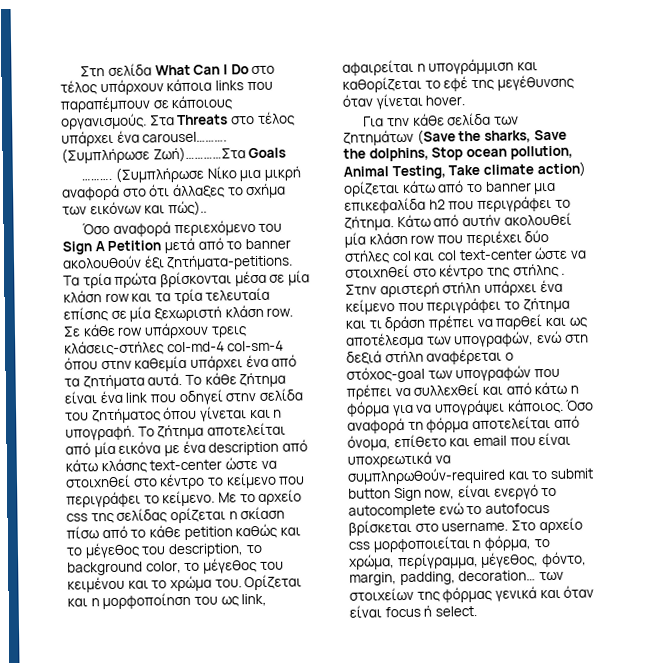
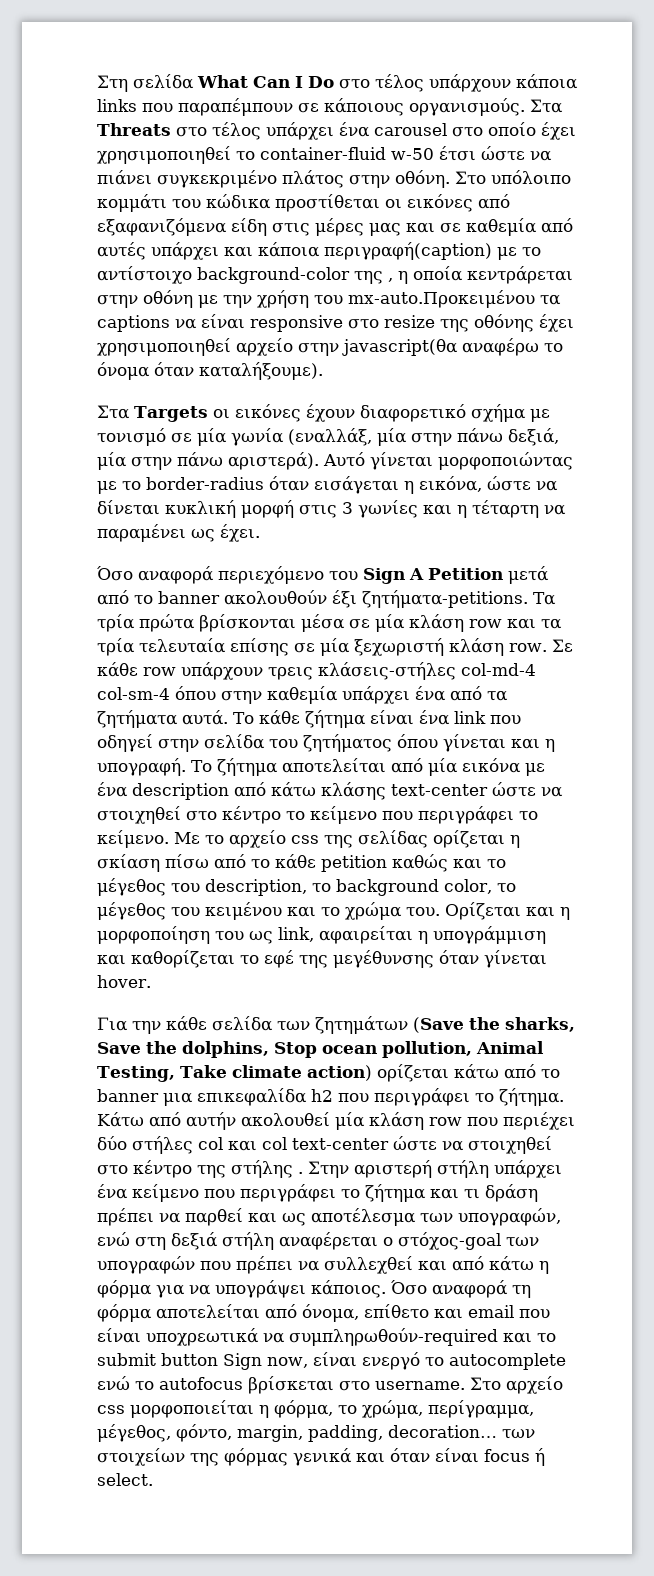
- Στα Threats στο τέλος υπάρχει ένα carousel………. (Συμπλήρωσε Ζωή)…………Στα Goals
- ………. (Συμπλήρωσε Νίκο μια μικρή αναφορά στο ότι άλλαξες το σχήμα των εικόνων και πώς)..
+ Στα Threats στο τέλος υπάρχει ένα carousel στο οποίο έχει χρησιμοποιηθεί το container-fluid w-50 έτσι ώστε να πιάνει συγκεκριμένο πλάτος στην οθόνη. Στο υπόλοιπο κομμάτι του κώδικα προστίθεται οι εικόνες από εξαφανιζόμενα είδη στις μέρες μας και σε καθεμία από αυτές υπάρχει και κάποια περιγραφή(caption) με το αντίστοιχο background-color της , η οποία κεντράρεται στην οθόνη με την χρήση του mx-auto.Προκειμένου τα captions να είναι responsive στο resize της οθόνης έχει χρησιμοποιηθεί αρχείο στην javascript(θα αναφέρω το όνομα όταν καταλήξουμε).
+ Στα Targets οι εικόνες έχουν διαφορετικό σχήμα με τονισμό σε μία γωνία (εναλλάξ, μία στην πάνω δεξιά, μία στην πάνω αριστερά). Αυτό γίνεται μορφοποιώντας με το border-radius όταν εισάγεται η εικόνα, ώστε να δίνεται κυκλική μορφή στις 3 γωνίες και η τέταρτη να παραμένει ως έχει.

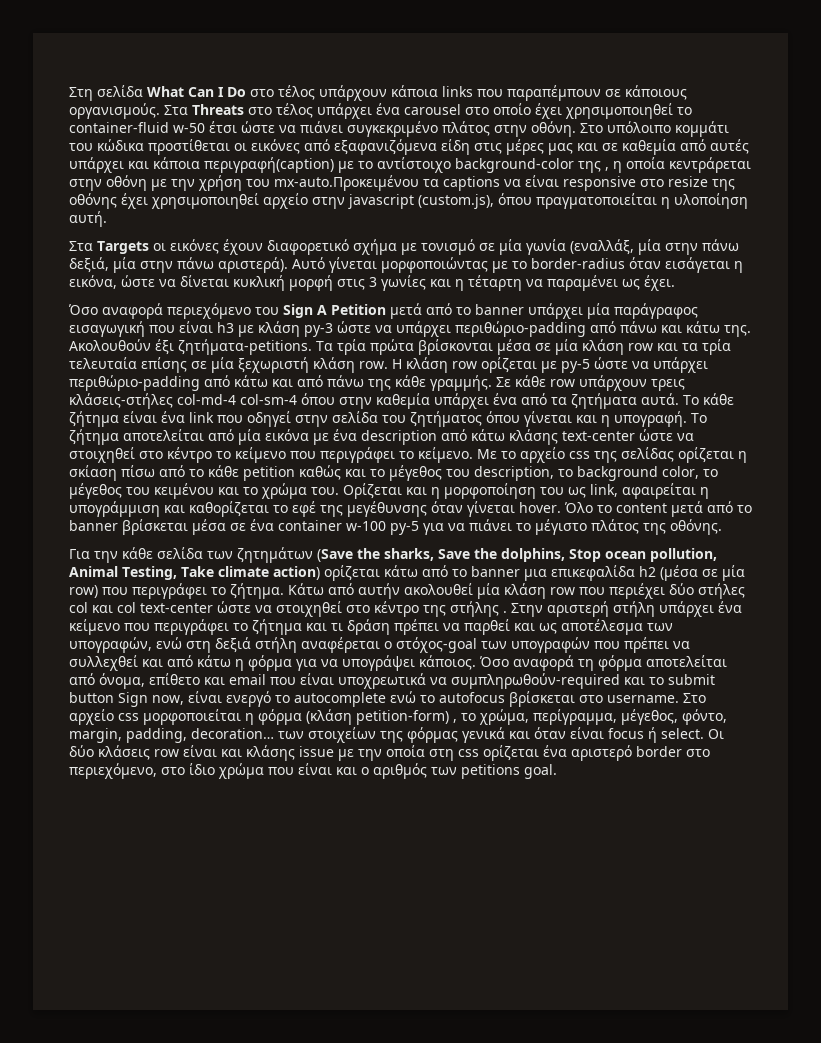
- Στο υπόλοιπο κομμάτι του κώδικα προστίθεται οι εικόνες από εξαφανιζόμενα είδη στις μέρες μας και σε καθεμία από αυτές υπάρχει και κάποια περιγραφή(caption) με το αντίστοιχο background-color της , η οποία κεντράρεται στην οθόνη με την χρήση του mx-auto.Προκειμένου τα captions να είναι responsive στο resize της οθόνης έχει χρησιμοποιηθεί αρχείο στην javascript(θα αναφέρω το όνομα όταν καταλήξουμε).
+ Στο υπόλοιπο κομμάτι του κώδικα προστίθεται οι εικόνες από εξαφανιζόμενα είδη στις μέρες μας και σε καθεμία από αυτές υπάρχει και κάποια περιγραφή(caption) με το αντίστοιχο background-color της , η οποία κεντράρεται στην οθόνη με την χρήση του mx-auto.Προκειμένου τα captions να είναι responsive στο resize της οθόνης έχει χρησιμοποιηθεί αρχείο στην javascript (custom.js), όπου πραγματοποιείται η υλοποίηση αυτή.
- Όσο αναφορά περιεχόμενο του Sign A Petition μετά από το banner ακολουθούν έξι ζητήματα-petitions.
+ Όσο αναφορά περιεχόμενο του Sign A Petition μετά από το banner υπάρχει μία παράγραφος εισαγωγική που είναι h3 με κλάση py-3 ώστε να υπάρχει περιθώριο-padding από πάνω και κάτω της. Ακολουθούν έξι ζητήματα-petitions.
+ Η κλάση row ορίζεται με py-5 ώστε να υπάρχει περιθώριο-padding από κάτω και από πάνω της κάθε γραμμής.
+ Όλο το content μετά από το banner βρίσκεται μέσα σε ένα container w-100 py-5 για να πιάνει το μέγιστο πλάτος της οθόνης.
- Για την κάθε σελίδα των ζητημάτων (Save the sharks, Save the dolphins, Stop ocean pollution, Animal Testing, Take climate action) ορίζεται κάτω από το banner μια επικεφαλίδα h2 που περιγράφει το ζήτημα.
+ Για την κάθε σελίδα των ζητημάτων (Save the sharks, Save the dolphins, Stop ocean pollution, Animal Testing, Take climate action) ορίζεται κάτω από το banner μια επικεφαλίδα h2 (μέσα σε μία row) που περιγράφει το ζήτημα.
- Στο αρχείο css μορφοποιείται η φόρμα, το χρώμα, περίγραμμα, μέγεθος, φόντο, margin, padding, decoration… των στοιχείων της φόρμας γενικά και όταν είναι focus ή select.
+ Στο αρχείο css μορφοποιείται η φόρμα (κλάση petition-form) , το χρώμα, περίγραμμα, μέγεθος, φόντο, margin, padding, decoration… των στοιχείων της φόρμας γενικά και όταν είναι focus ή select.
+ Οι δύο κλάσεις row είναι και κλάσης issue με την οποία στη css ορίζεται ένα αριστερό border στο περιεχόμενο, στο ίδιο χρώμα που είναι και ο αριθμός των petitions goal.

